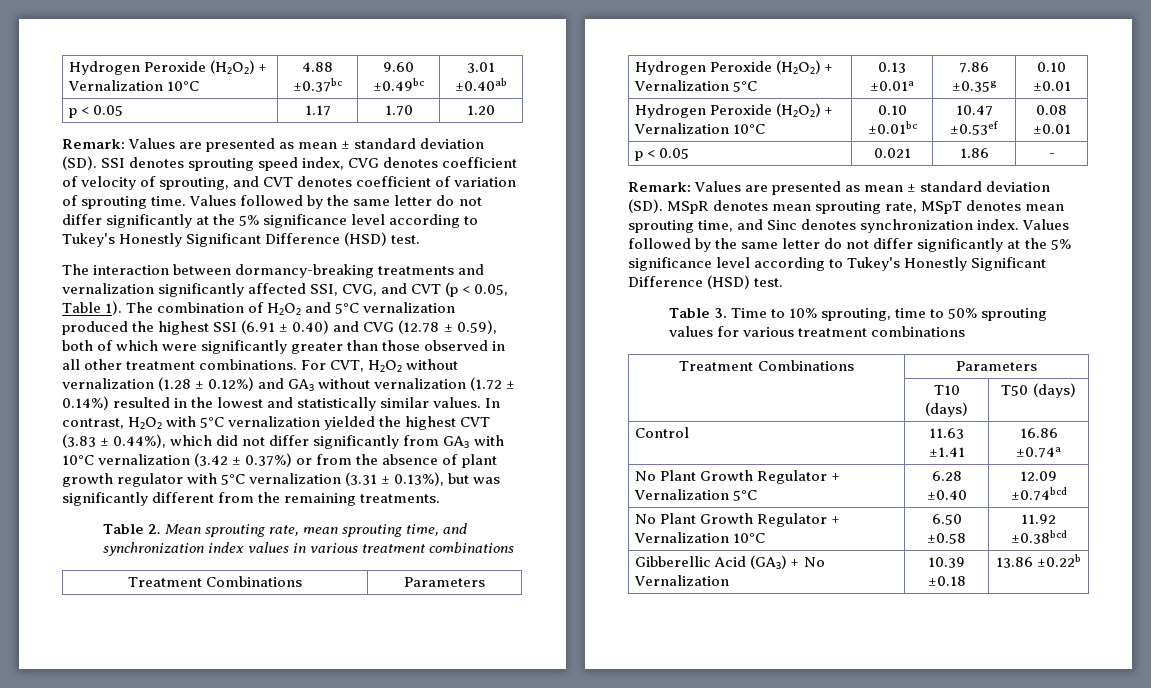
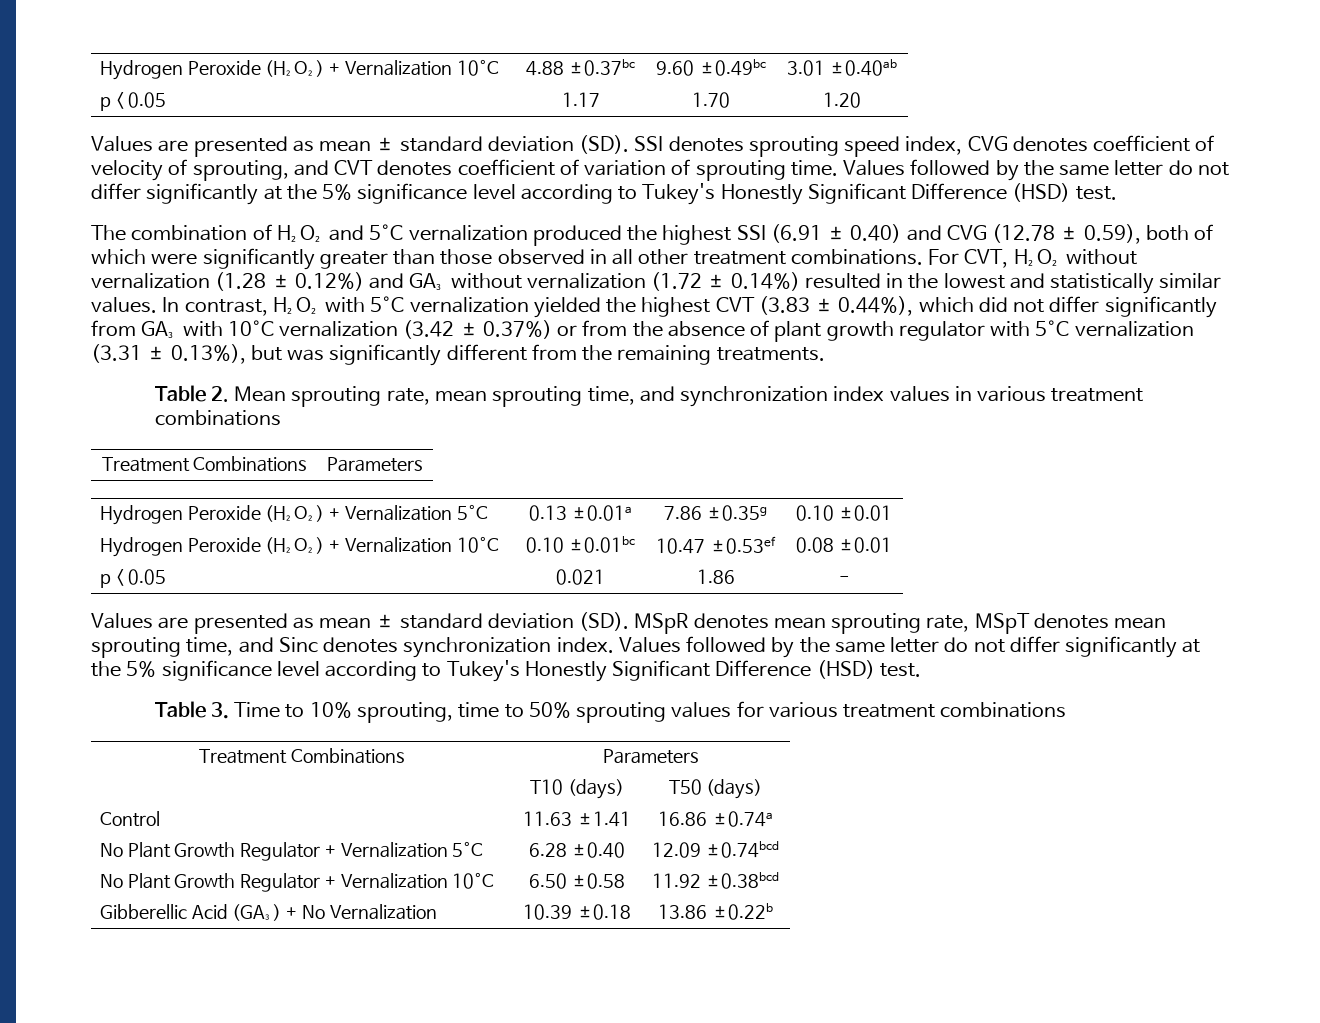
- Remark: Values are presented as mean ± standard deviation (SD). SSI denotes sprouting speed index, CVG denotes coefficient of velocity of sprouting, and CVT denotes coefficient of variation of sprouting time.
+ Values are presented as mean ± standard deviation (SD). SSI denotes sprouting speed index, CVG denotes coefficient of velocity of sprouting, and CVT denotes coefficient of variation of sprouting time.
- The interaction between dormancy-breaking treatments and vernalization significantly affected SSI, CVG, and CVT (p < 0.05, Table 1). The combination of H₂O₂ and 5°C vernalization produced the highest SSI (6.91 ± 0.40) and CVG (12.78 ± 0.59), both of which were significantly greater than those observed in all other treatment combinations.
+ The combination of H₂O₂ and 5°C vernalization produced the highest SSI (6.91 ± 0.40) and CVG (12.78 ± 0.59), both of which were significantly greater than those observed in all other treatment combinations.
- Remark: Values are presented as mean ± standard deviation (SD). MSpR denotes mean sprouting rate, MSpT denotes mean sprouting time, and Sinc denotes synchronization index.
+ Values are presented as mean ± standard deviation (SD). MSpR denotes mean sprouting rate, MSpT denotes mean sprouting time, and Sinc denotes synchronization index.

